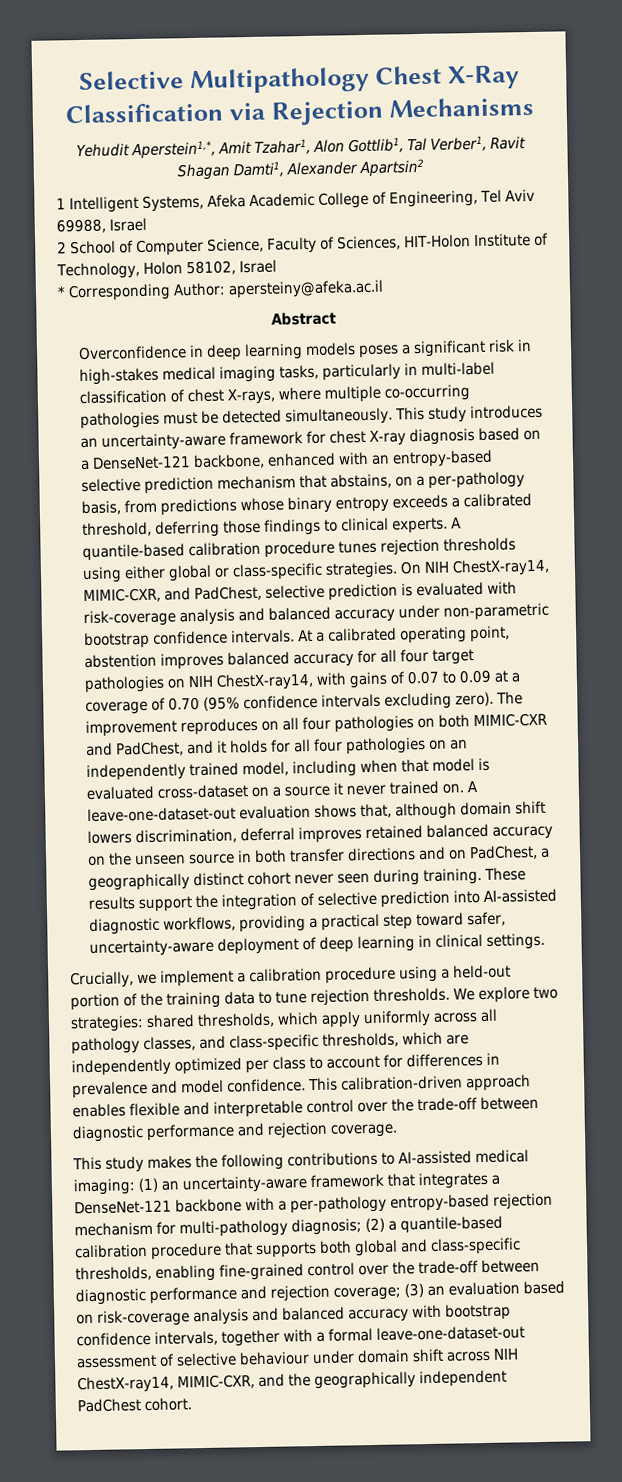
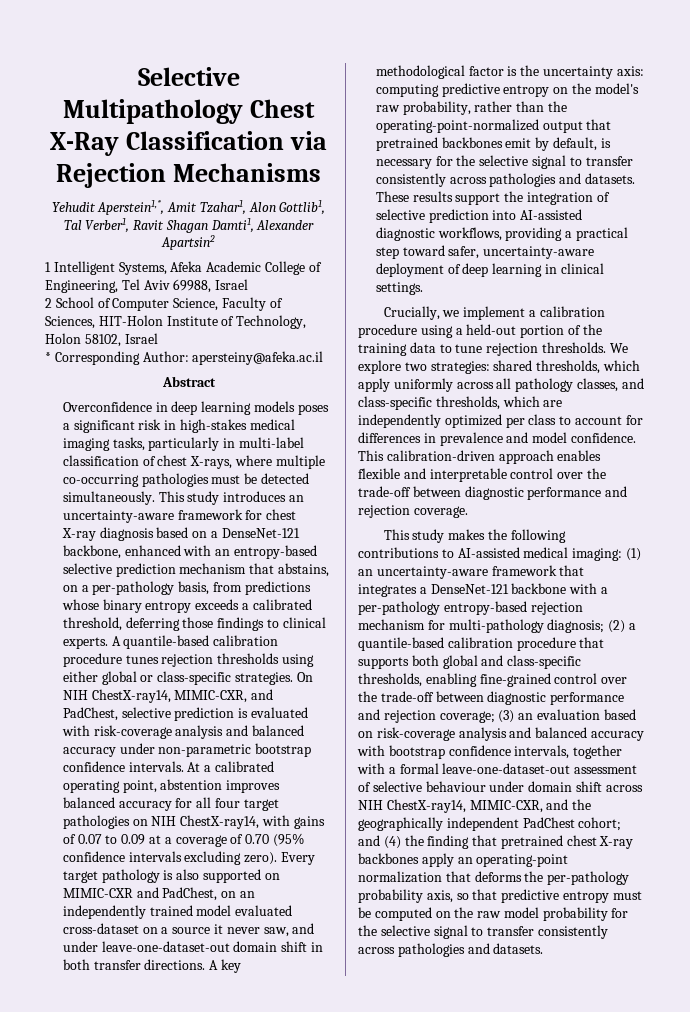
- The improvement reproduces on all four pathologies on both MIMIC-CXR and PadChest, and it holds for all four pathologies on an independently trained model, including when that model is evaluated cross-dataset on a source it never trained on. A leave-one-dataset-out evaluation shows that, although domain shift lowers discrimination, deferral improves retained balanced accuracy on the unseen source in both transfer directions and on PadChest, a geographically distinct cohort never seen during training.
+ Every target pathology is also supported on MIMIC-CXR and PadChest, on an independently trained model evaluated cross-dataset on a source it never saw, and under leave-one-dataset-out domain shift in both transfer directions. A key methodological factor is the uncertainty axis: computing predictive entropy on the model's raw probability, rather than the operating-point-normalized output that pretrained backbones emit by default, is necessary for the selective signal to transfer consistently across pathologies and datasets.
- (3) an evaluation based on risk-coverage analysis and balanced accuracy with bootstrap confidence intervals, together with a formal leave-one-dataset-out assessment of selective behaviour under domain shift across NIH ChestX-ray14, MIMIC-CXR, and the geographically independent PadChest cohort.
+ (3) an evaluation based on risk-coverage analysis and balanced accuracy with bootstrap confidence intervals, together with a formal leave-one-dataset-out assessment of selective behaviour under domain shift across NIH ChestX-ray14, MIMIC-CXR, and the geographically independent PadChest cohort; and (4) the finding that pretrained chest X-ray backbones apply an operating-point normalization that deforms the per-pathology probability axis, so that predictive entropy must be computed on the raw model probability for the selective signal to transfer consistently across pathologies and datasets.

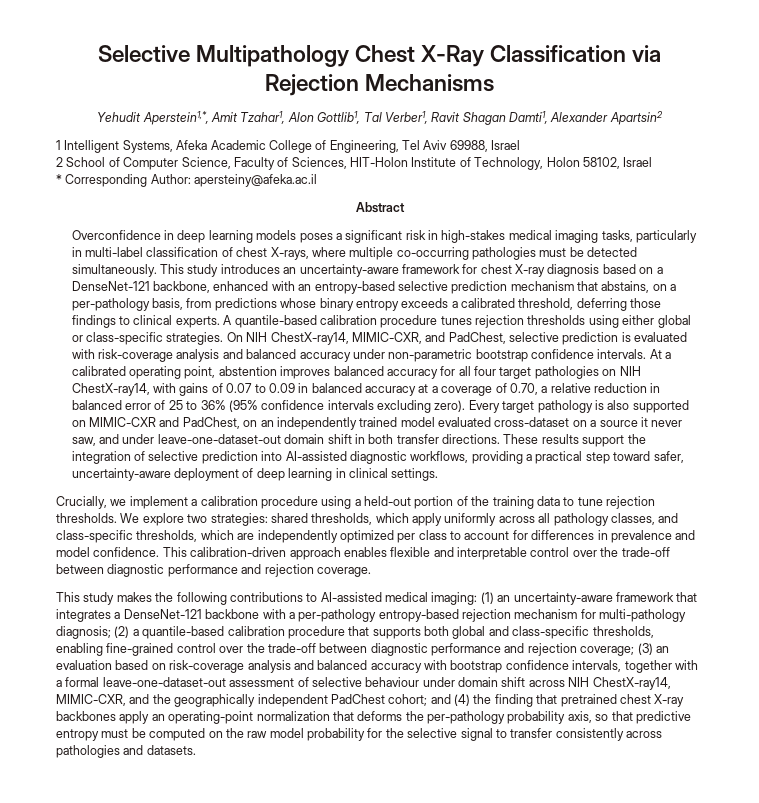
- At a calibrated operating point, abstention improves balanced accuracy for all four target pathologies on NIH ChestX-ray14, with gains of 0.07 to 0.09 at a coverage of 0.70 (95% confidence intervals excluding zero).
+ At a calibrated operating point, abstention improves balanced accuracy for all four target pathologies on NIH ChestX-ray14, with gains of 0.07 to 0.09 in balanced accuracy at a coverage of 0.70, a relative reduction in balanced error of 25 to 36% (95% confidence intervals excluding zero).
- A key methodological factor is the uncertainty axis: computing predictive entropy on the model's raw probability, rather than the operating-point-normalized output that pretrained backbones emit by default, is necessary for the selective signal to transfer consistently across pathologies and datasets.

